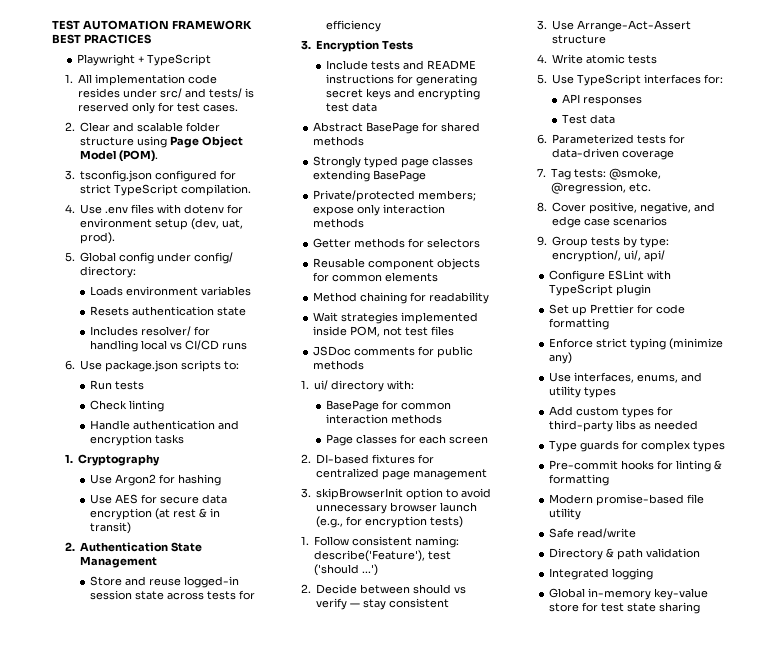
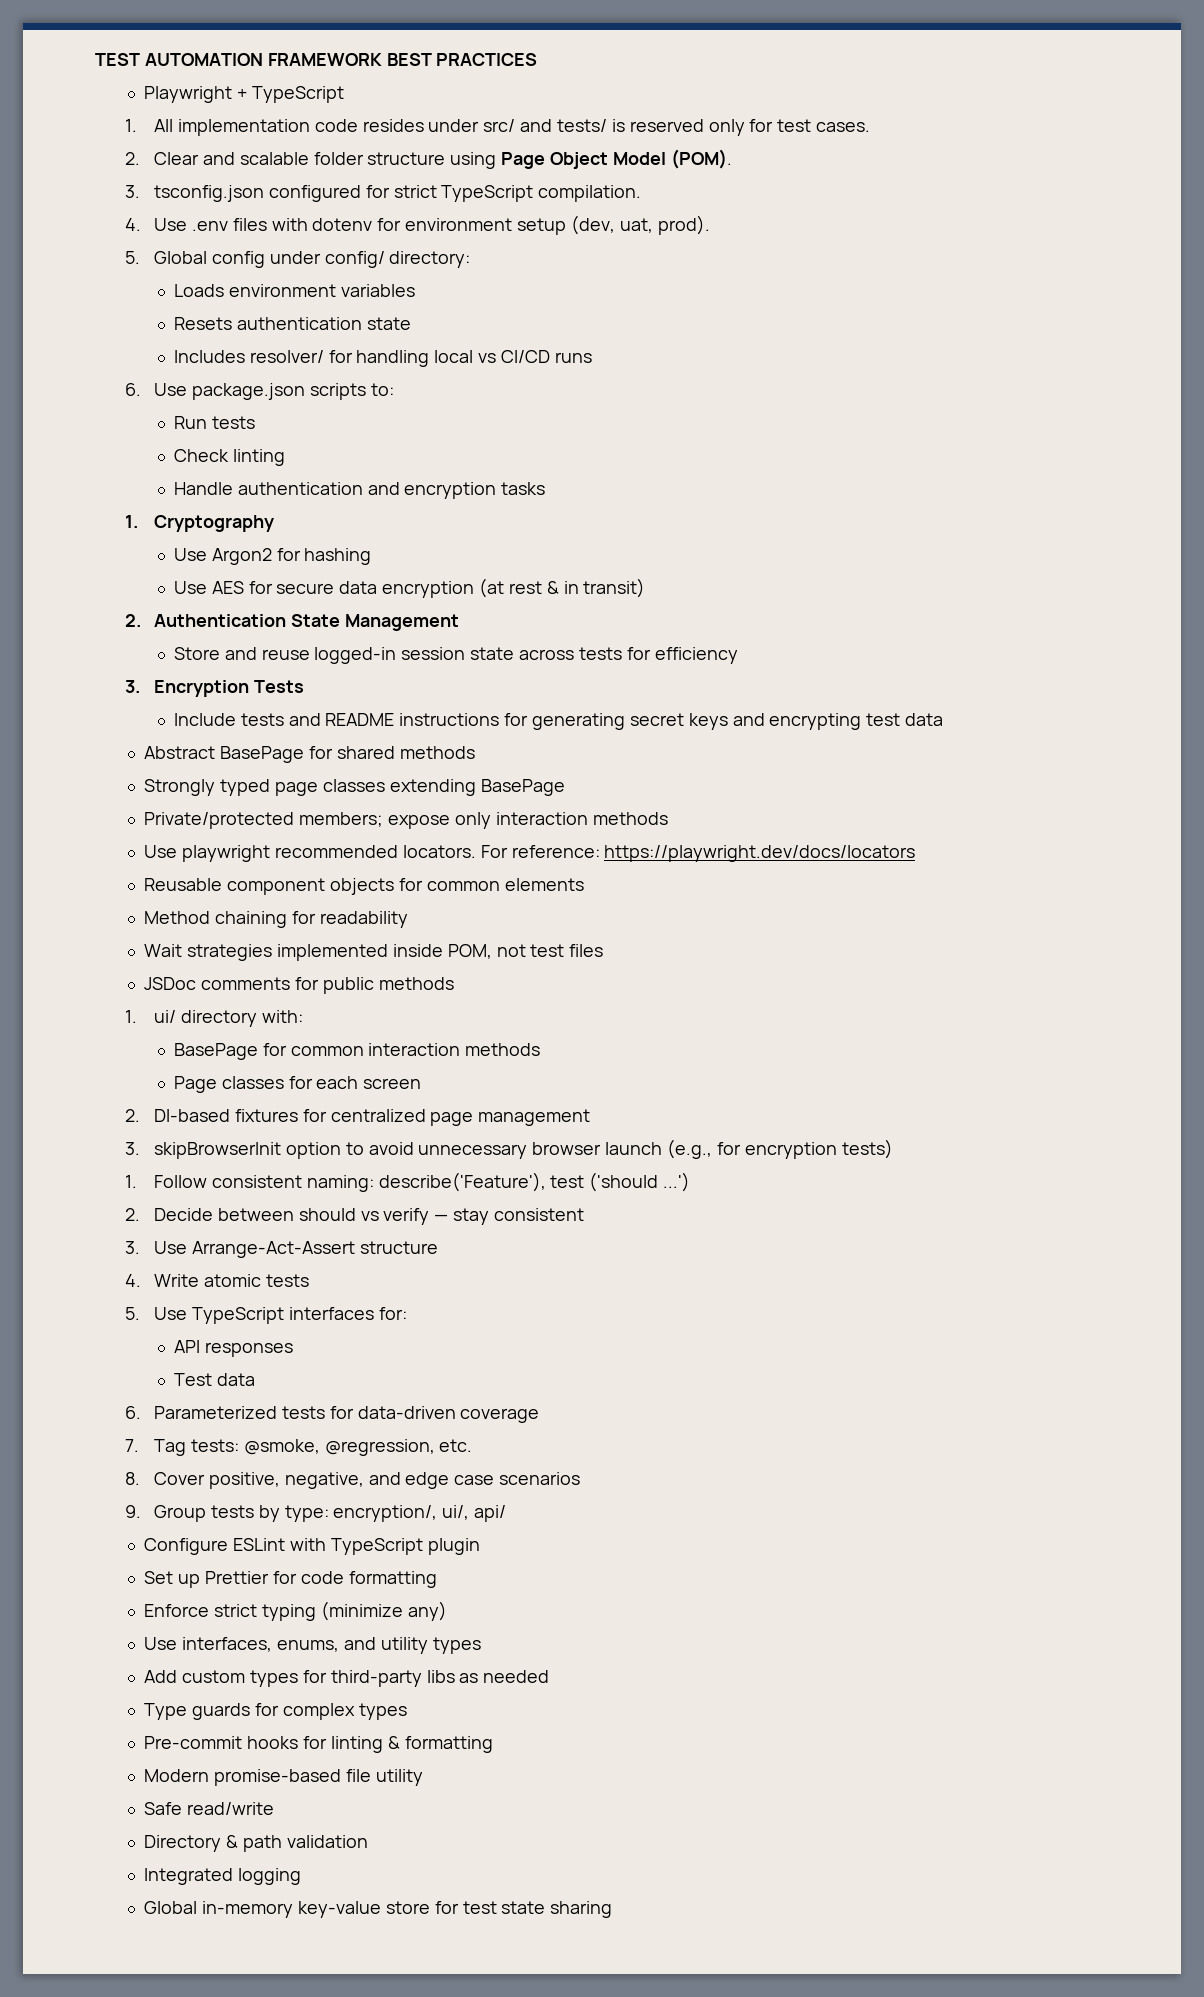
- Getter methods for selectors
+ Use playwright recommended locators. For reference: https://playwright.dev/docs/locators

